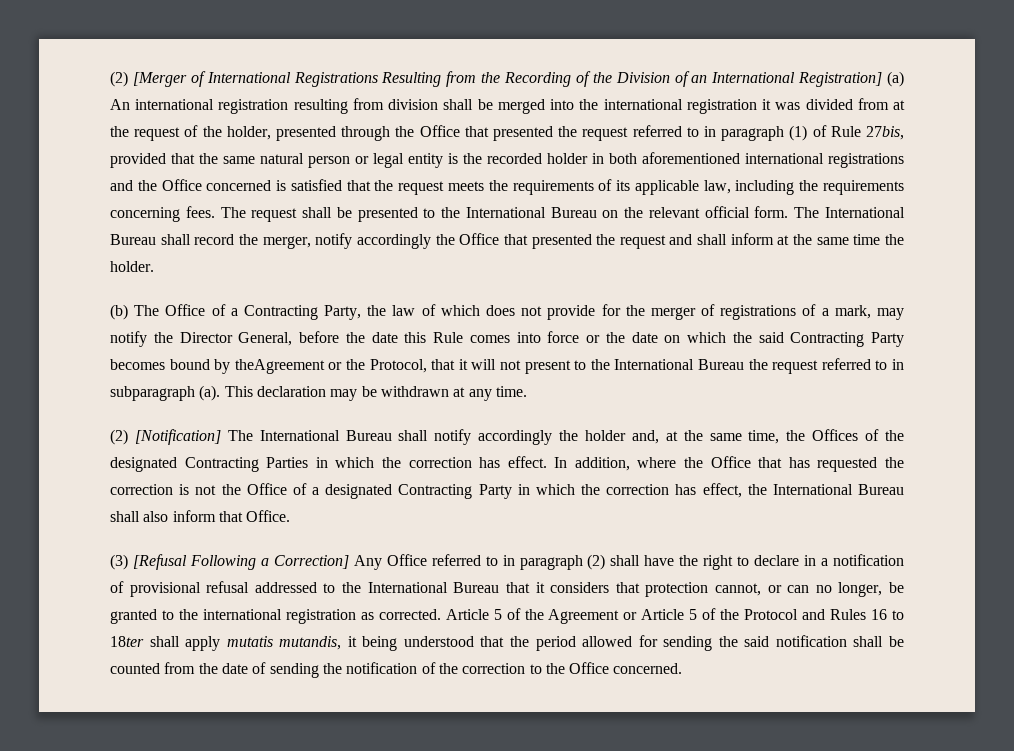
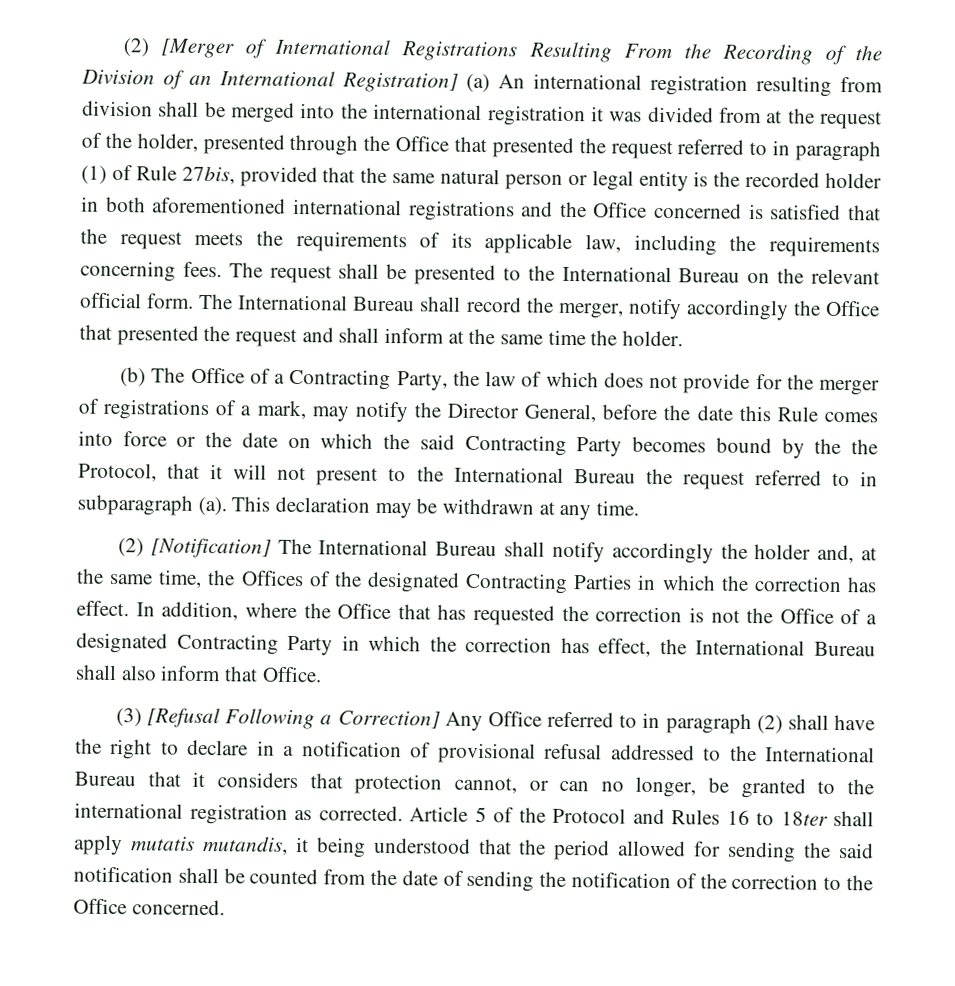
- (2) [Merger of International Registrations Resulting from the Recording of the Division of an International Registration] (a) An international registration resulting from division shall be merged into the international registration it was divided from at the request of the holder, presented through the Office that presented the request referred to in paragraph (1) of Rule 27bis, provided that the same natural person or legal entity is the recorded holder in both aforementioned international registrations and the Office concerned is satisfied that the request meets the requirements of its applicable law, including the requirements concerning fees.
+ (2) [Merger of International Registrations Resulting From the Recording of the Division of an International Registration] (a) An international registration resulting from division shall be merged into the international registration it was divided from at the request of the holder, presented through the Office that presented the request referred to in paragraph (1) of Rule 27bis, provided that the same natural person or legal entity is the recorded holder in both aforementioned international registrations and the Office concerned is satisfied that the request meets the requirements of its applicable law, including the requirements concerning fees.
- (b) The Office of a Contracting Party, the law of which does not provide for the merger of registrations of a mark, may notify the Director General, before the date this Rule comes into force or the date on which the said Contracting Party becomes bound by theAgreement or the Protocol, that it will not present to the International Bureau the request referred to in subparagraph (a).
+ (b) The Office of a Contracting Party, the law of which does not provide for the merger of registrations of a mark, may notify the Director General, before the date this Rule comes into force or the date on which the said Contracting Party becomes bound by the the Protocol, that it will not present to the International Bureau the request referred to in subparagraph (a).
- Article 5 of the Agreement or Article 5 of the Protocol and Rules 16 to 18ter shall apply mutatis mutandis, it being understood that the period allowed for sending the said notification shall be counted from the date of sending the notification of the correction to the Office concerned.
+ Article 5 of the Protocol and Rules 16 to 18ter shall apply mutatis mutandis, it being understood that the period allowed for sending the said notification shall be counted from the date of sending the notification of the correction to the Office concerned.

